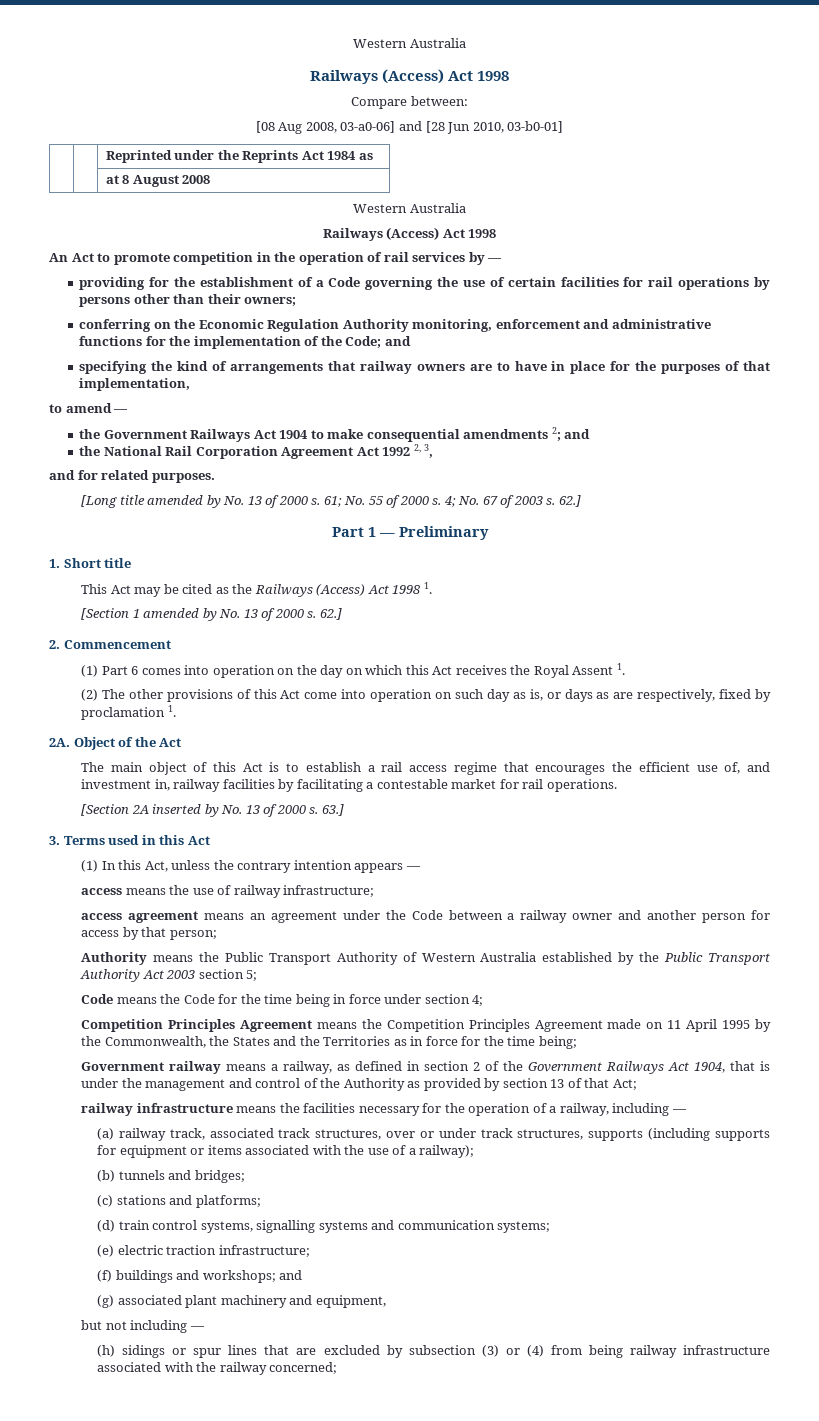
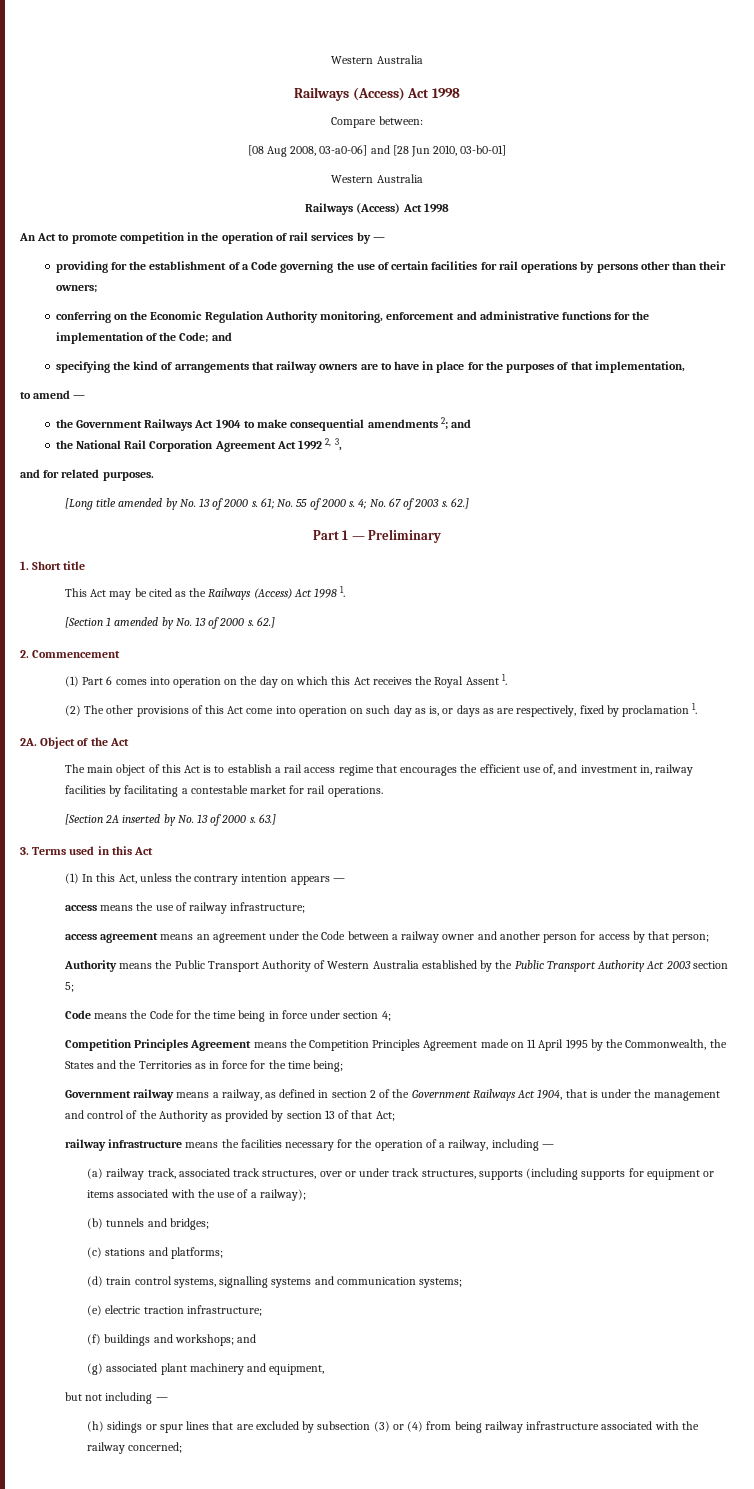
- | | Reprinted under the Reprints Act 1984 as
- | | at 8 August 2008

